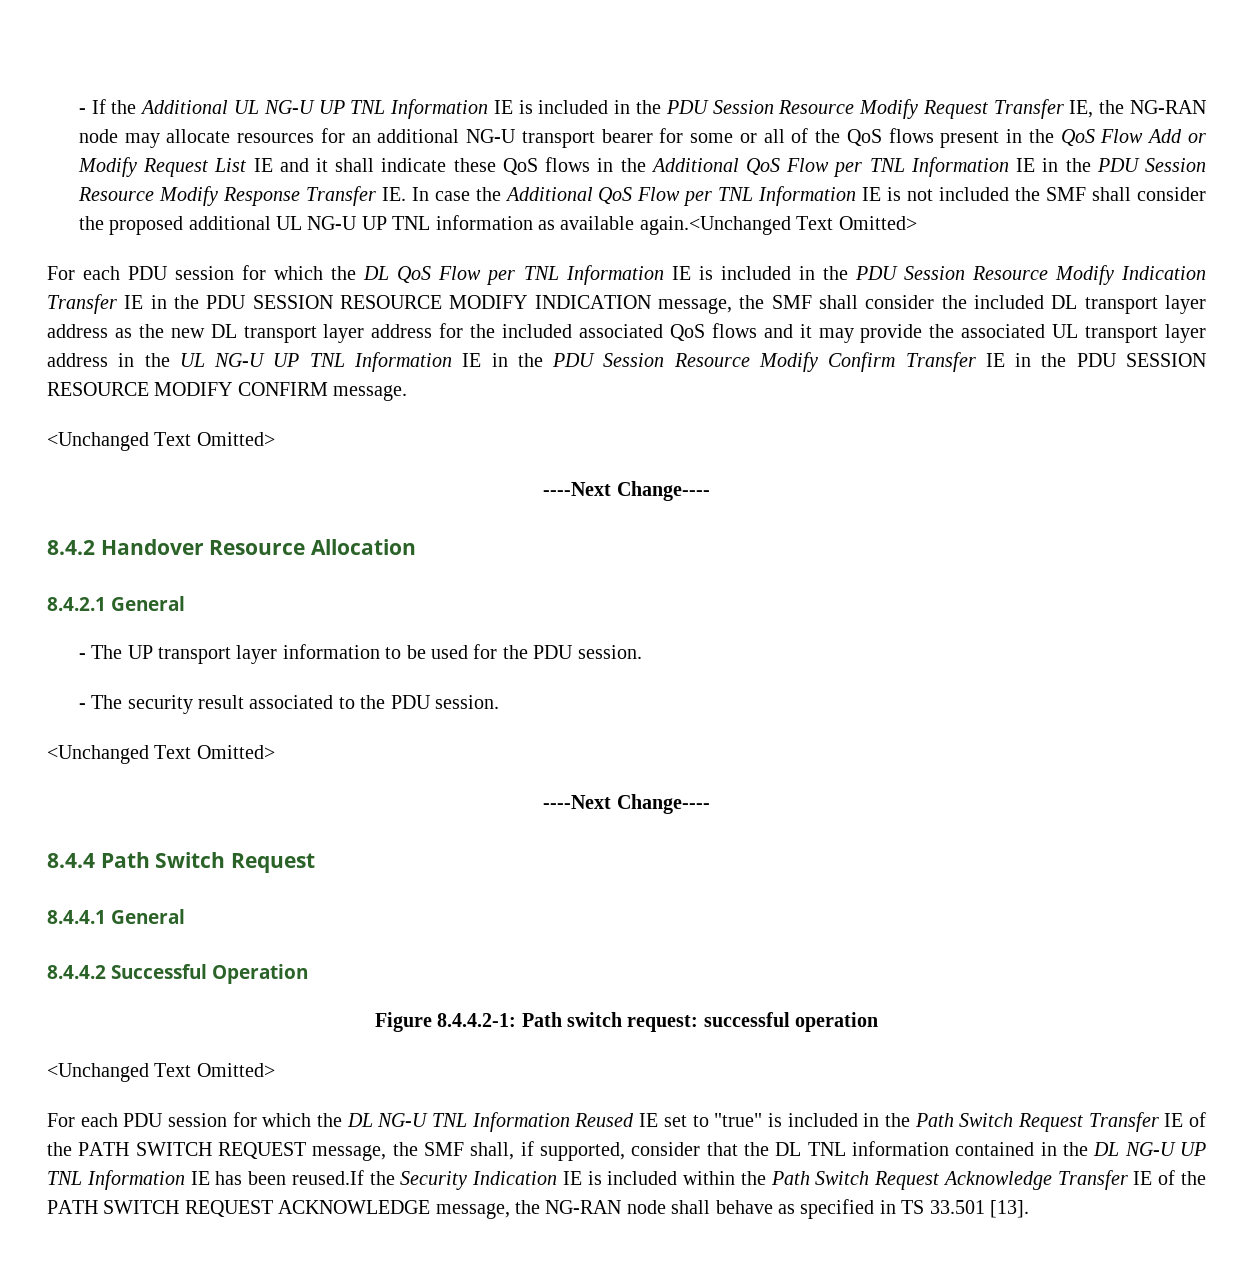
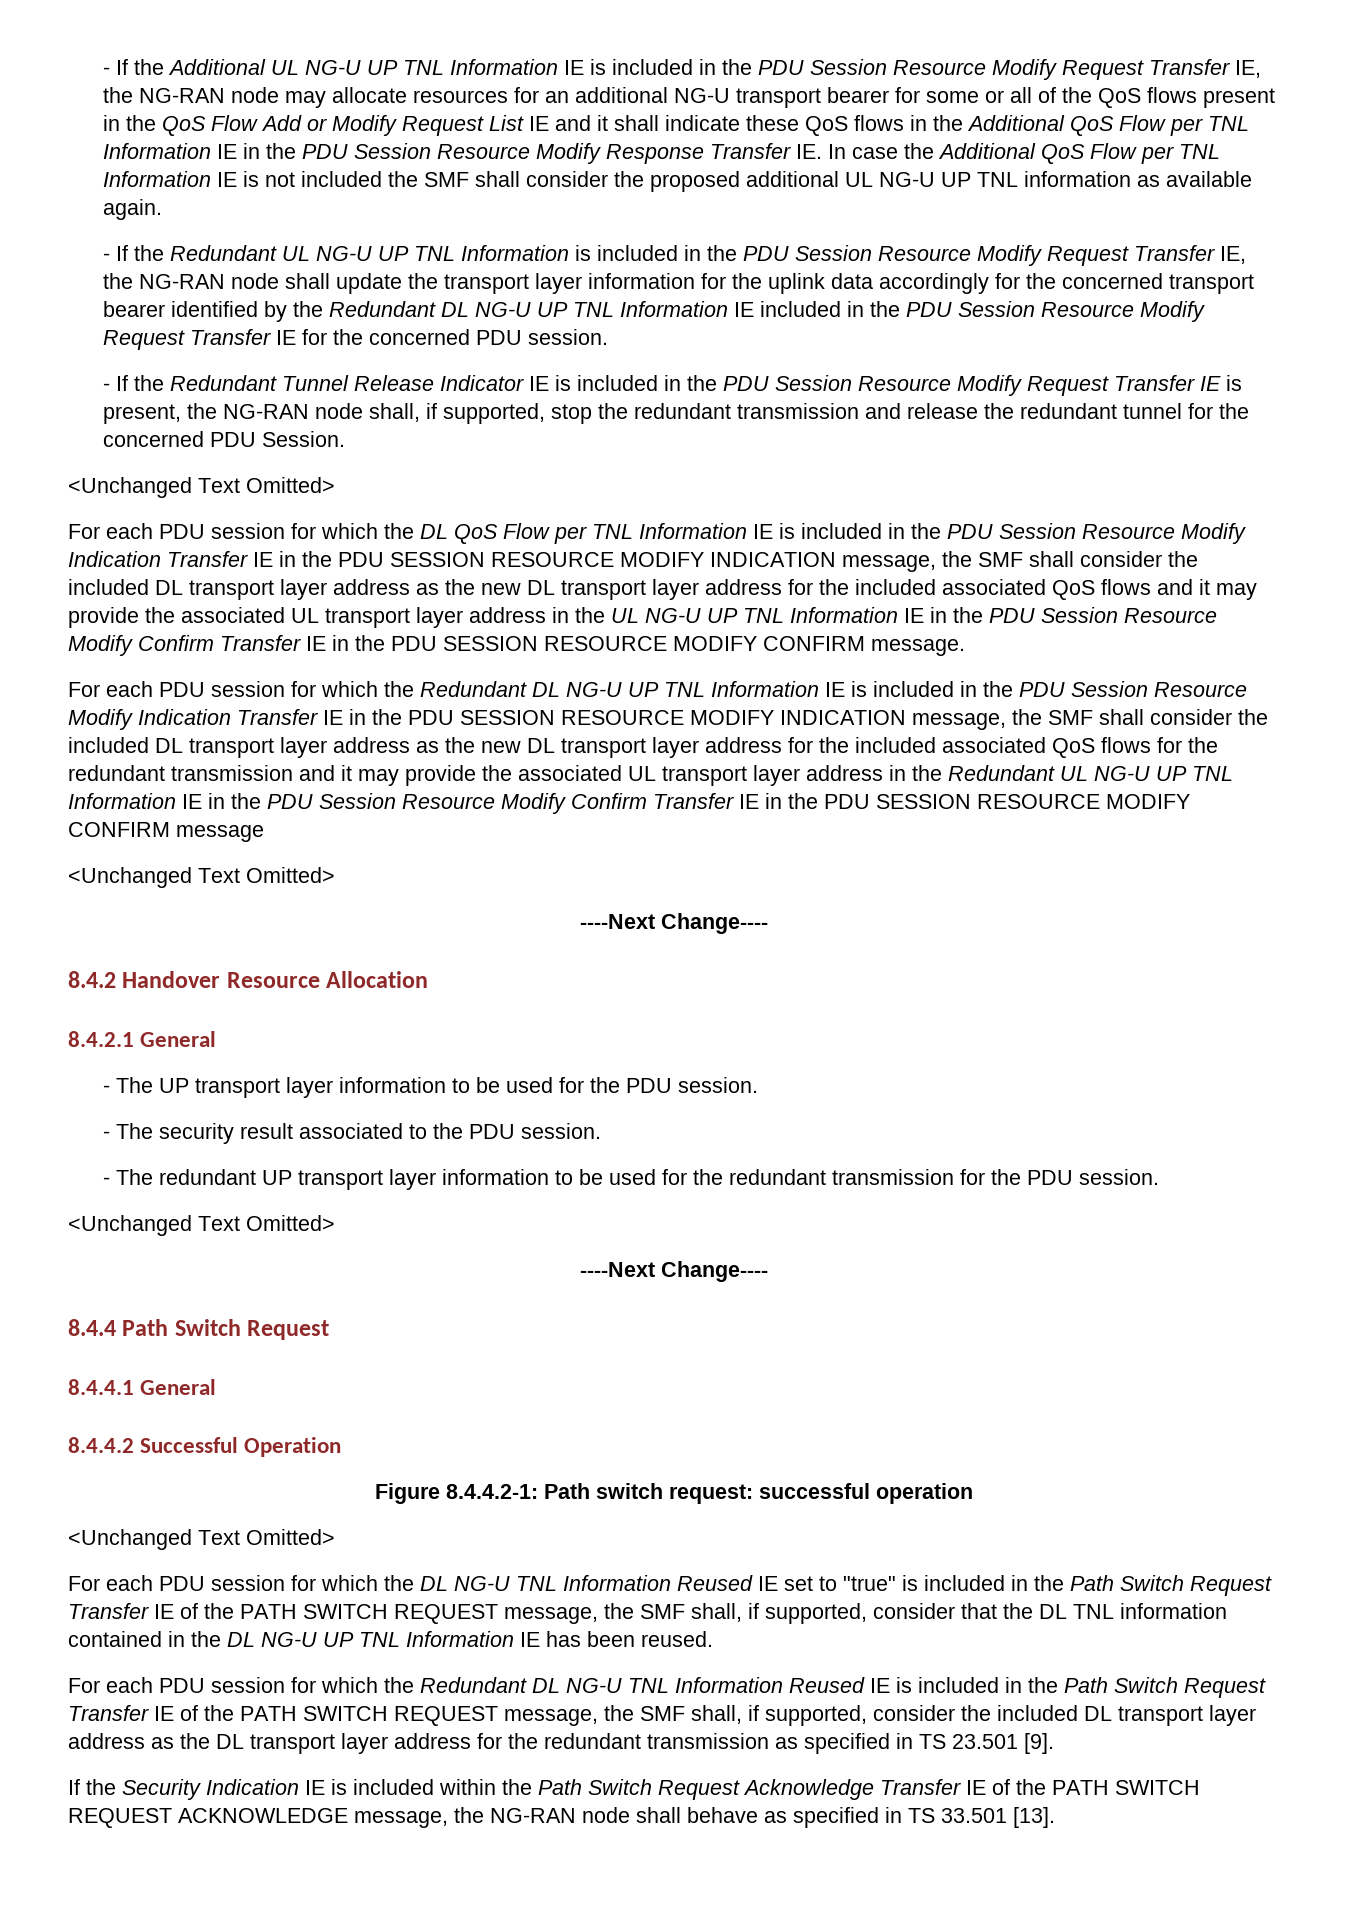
- - If the Additional UL NG-U UP TNL Information IE is included in the PDU Session Resource Modify Request Transfer IE, the NG-RAN node may allocate resources for an additional NG-U transport bearer for some or all of the QoS flows present in the QoS Flow Add or Modify Request List IE and it shall indicate these QoS flows in the Additional QoS Flow per TNL Information IE in the PDU Session Resource Modify Response Transfer IE. In case the Additional QoS Flow per TNL Information IE is not included the SMF shall consider the proposed additional UL NG-U UP TNL information as available again.<Unchanged Text Omitted>
+ - If the Additional UL NG-U UP TNL Information IE is included in the PDU Session Resource Modify Request Transfer IE, the NG-RAN node may allocate resources for an additional NG-U transport bearer for some or all of the QoS flows present in the QoS Flow Add or Modify Request List IE and it shall indicate these QoS flows in the Additional QoS Flow per TNL Information IE in the PDU Session Resource Modify Response Transfer IE. In case the Additional QoS Flow per TNL Information IE is not included the SMF shall consider the proposed additional UL NG-U UP TNL information as available again.
+ - If the Redundant UL NG-U UP TNL Information is included in the PDU Session Resource Modify Request Transfer IE, the NG-RAN node shall update the transport layer information for the uplink data accordingly for the concerned transport bearer identified by the Redundant DL NG-U UP TNL Information IE included in the PDU Session Resource Modify Request Transfer IE for the concerned PDU session.
+ - If the Redundant Tunnel Release Indicator IE is included in the PDU Session Resource Modify Request Transfer IE is present, the NG-RAN node shall, if supported, stop the redundant transmission and release the redundant tunnel for the concerned PDU Session.
+ <Unchanged Text Omitted>
+ For each PDU session for which the Redundant DL NG-U UP TNL Information IE is included in the PDU Session Resource Modify Indication Transfer IE in the PDU SESSION RESOURCE MODIFY INDICATION message, the SMF shall consider the included DL transport layer address as the new DL transport layer address for the included associated QoS flows for the redundant transmission and it may provide the associated UL transport layer address in the Redundant UL NG-U UP TNL Information IE in the PDU Session Resource Modify Confirm Transfer IE in the PDU SESSION RESOURCE MODIFY CONFIRM message
+ - The redundant UP transport layer information to be used for the redundant transmission for the PDU session.
- For each PDU session for which the DL NG-U TNL Information Reused IE set to "true" is included in the Path Switch Request Transfer IE of the PATH SWITCH REQUEST message, the SMF shall, if supported, consider that the DL TNL information contained in the DL NG-U UP TNL Information IE has been reused.If the Security Indication IE is included within the Path Switch Request Acknowledge Transfer IE of the PATH SWITCH REQUEST ACKNOWLEDGE message, the NG-RAN node shall behave as specified in TS 33.501 [13].
+ For each PDU session for which the DL NG-U TNL Information Reused IE set to "true" is included in the Path Switch Request Transfer IE of the PATH SWITCH REQUEST message, the SMF shall, if supported, consider that the DL TNL information contained in the DL NG-U UP TNL Information IE has been reused.
+ For each PDU session for which the Redundant DL NG-U TNL Information Reused IE is included in the Path Switch Request Transfer IE of the PATH SWITCH REQUEST message, the SMF shall, if supported, consider the included DL transport layer address as the DL transport layer address for the redundant transmission as specified in TS 23.501 [9].
+ If the Security Indication IE is included within the Path Switch Request Acknowledge Transfer IE of the PATH SWITCH REQUEST ACKNOWLEDGE message, the NG-RAN node shall behave as specified in TS 33.501 [13].

